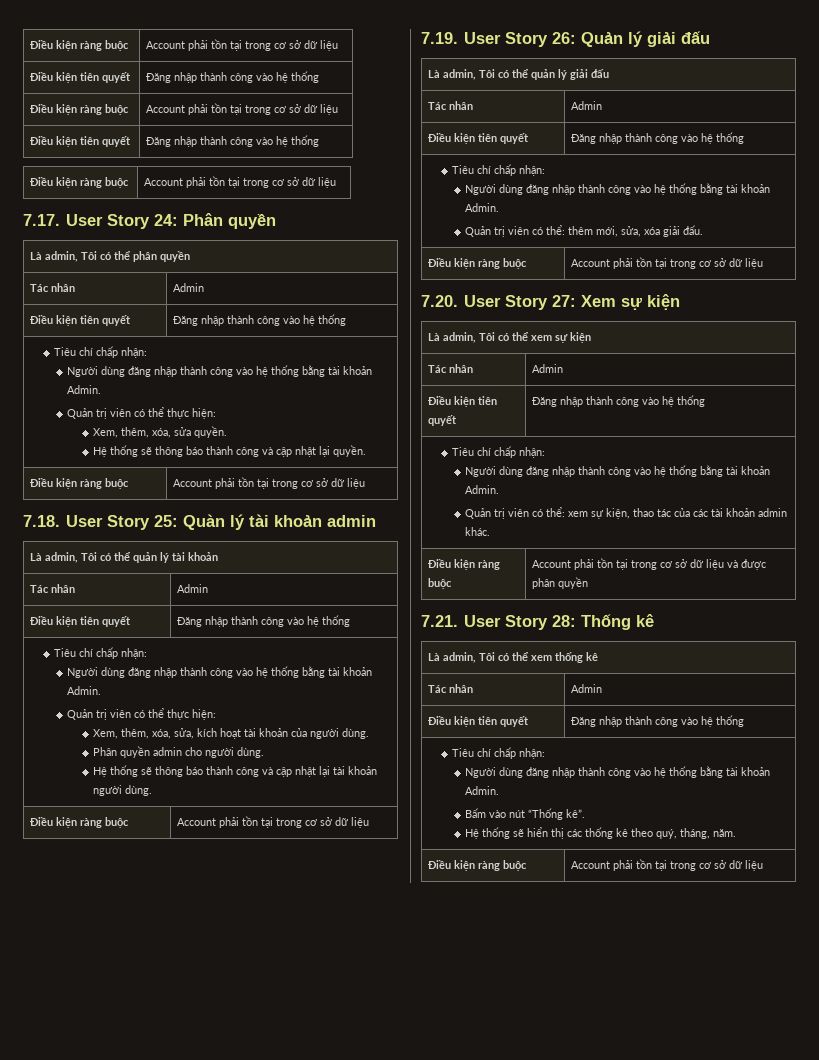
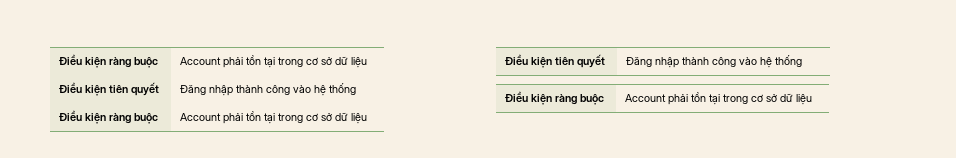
- 7.17. User Story 24: Phân quyền
- Là admin, Tôi có thể phân quyền
- Tác nhân | Admin
- Điều kiện tiên quyết | Đăng nhập thành công vào hệ thống
- Tiêu chí chấp nhận:
- Người dùng đăng nhập thành công vào hệ thống bằng tài khoản Admin.
- Quản trị viên có thể thực hiện:
- Xem, thêm, xóa, sửa quyền.
- Hệ thống sẽ thông báo thành công và cập nhật lại quyền.
- Điều kiện ràng buộc | Account phải tồn tại trong cơ sở dữ liệu
- 7.18. User Story 25: Quàn lý tài khoản admin
- Là admin, Tôi có thể quản lý tài khoản
- Tác nhân | Admin
- Điều kiện tiên quyết | Đăng nhập thành công vào hệ thống
- Tiêu chí chấp nhận:
- Người dùng đăng nhập thành công vào hệ thống bằng tài khoản Admin.
- Quản trị viên có thể thực hiện:
- Xem, thêm, xóa, sửa, kích hoạt tài khoản của người dùng.
- Phân quyền admin cho người dùng.
- Hệ thống sẽ thông báo thành công và cập nhật lại tài khoản người dùng.
- Điều kiện ràng buộc | Account phải tồn tại trong cơ sở dữ liệu
- 7.19. User Story 26: Quản lý giải đấu
- Là admin, Tôi có thể quản lý giải đấu
- Tác nhân | Admin
- Điều kiện tiên quyết | Đăng nhập thành công vào hệ thống
- Tiêu chí chấp nhận:
- Người dùng đăng nhập thành công vào hệ thống bằng tài khoản Admin.
- Quản trị viên có thể: thêm mới, sửa, xóa giải đấu.
- Điều kiện ràng buộc | Account phải tồn tại trong cơ sở dữ liệu
- 7.20. User Story 27: Xem sự kiện
- Là admin, Tôi có thể xem sự kiện
- Tác nhân | Admin
- Điều kiện tiên quyết | Đăng nhập thành công vào hệ thống
- Tiêu chí chấp nhận:
- Người dùng đăng nhập thành công vào hệ thống bằng tài khoản Admin.
- Quản trị viên có thể: xem sự kiện, thao tác của các tài khoản admin khác.
- Điều kiện ràng buộc | Account phải tồn tại trong cơ sở dữ liệu và được phân quyền
- 7.21. User Story 28: Thống kê
- Là admin, Tôi có thể xem thống kê
- Tác nhân | Admin
- Điều kiện tiên quyết | Đăng nhập thành công vào hệ thống
- Tiêu chí chấp nhận:
- Người dùng đăng nhập thành công vào hệ thống bằng tài khoản Admin.
- Bấm vào nút “Thống kê”.
- Hệ thống sẽ hiển thị các thống kê theo quý, tháng, năm.
- Điều kiện ràng buộc | Account phải tồn tại trong cơ sở dữ liệu

